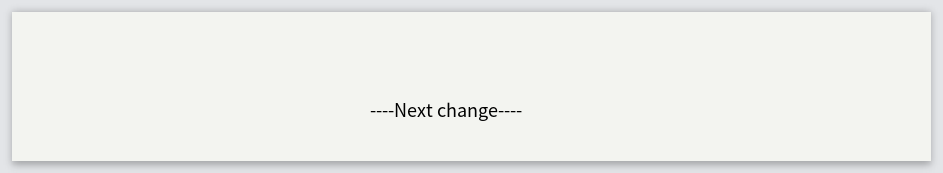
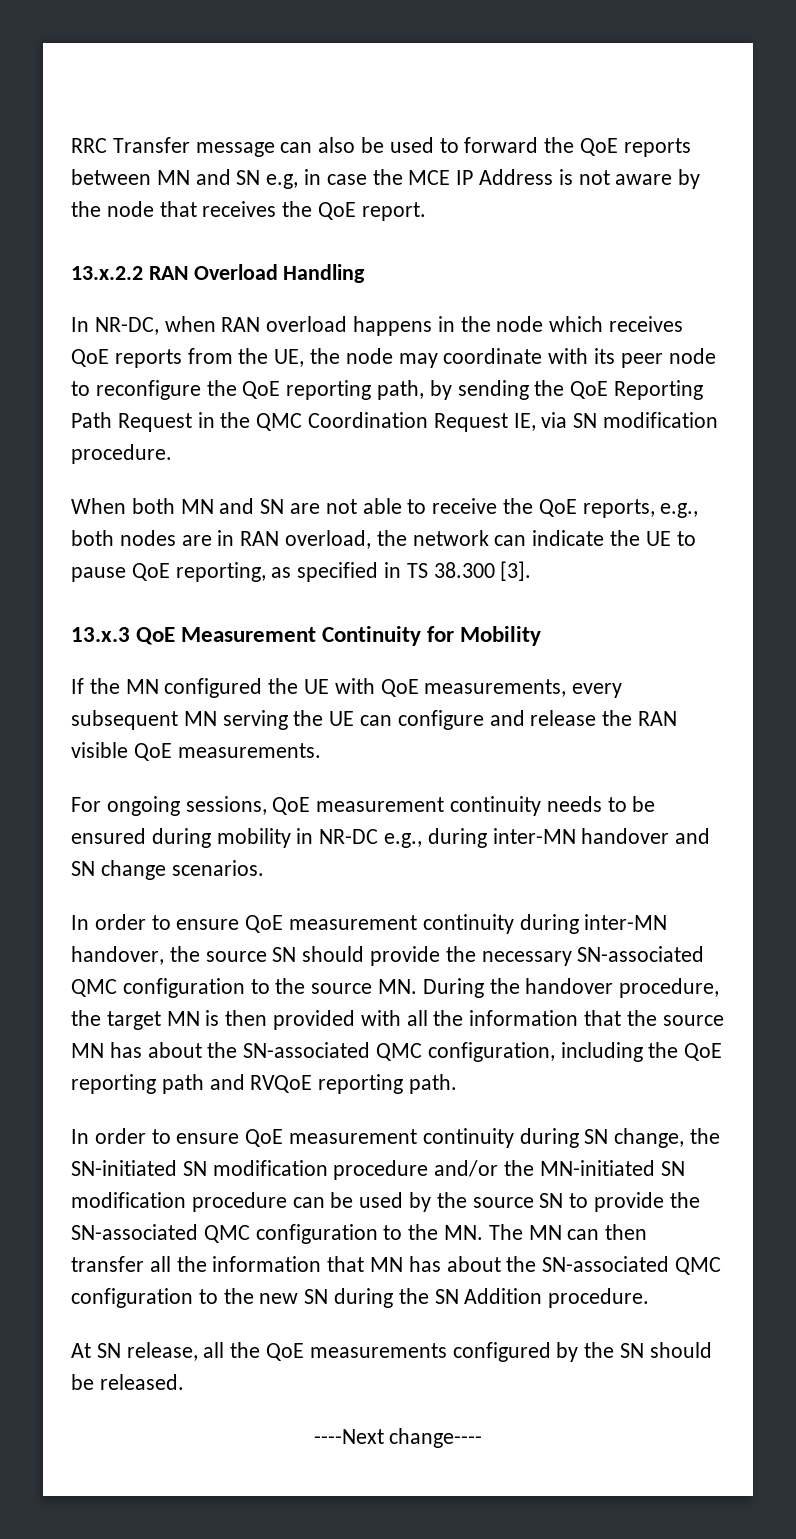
+ RRC Transfer message can also be used to forward the QoE reports between MN and SN e.g, in case the MCE IP Address is not aware by the node that receives the QoE report.
+ 13.x.2.2 RAN Overload Handling
+ In NR-DC, when RAN overload happens in the node which receives QoE reports from the UE, the node may coordinate with its peer node to reconfigure the QoE reporting path, by sending the QoE Reporting Path Request in the QMC Coordination Request IE, via SN modification procedure.
+ When both MN and SN are not able to receive the QoE reports, e.g., both nodes are in RAN overload, the network can indicate the UE to pause QoE reporting, as specified in TS 38.300 [3].
+ 13.x.3 QoE Measurement Continuity for Mobility
+ If the MN configured the UE with QoE measurements, every subsequent MN serving the UE can configure and release the RAN visible QoE measurements.
+ For ongoing sessions, QoE measurement continuity needs to be ensured during mobility in NR-DC e.g., during inter-MN handover and SN change scenarios.
+ In order to ensure QoE measurement continuity during inter-MN handover, the source SN should provide the necessary SN-associated QMC configuration to the source MN. During the handover procedure, the target MN is then provided with all the information that the source MN has about the SN-associated QMC configuration, including the QoE reporting path and RVQoE reporting path.
+ In order to ensure QoE measurement continuity during SN change, the SN-initiated SN modification procedure and/or the MN-initiated SN modification procedure can be used by the source SN to provide the SN-associated QMC configuration to the MN. The MN can then transfer all the information that MN has about the SN-associated QMC configuration to the new SN during the SN Addition procedure.
+ At SN release, all the QoE measurements configured by the SN should be released.

